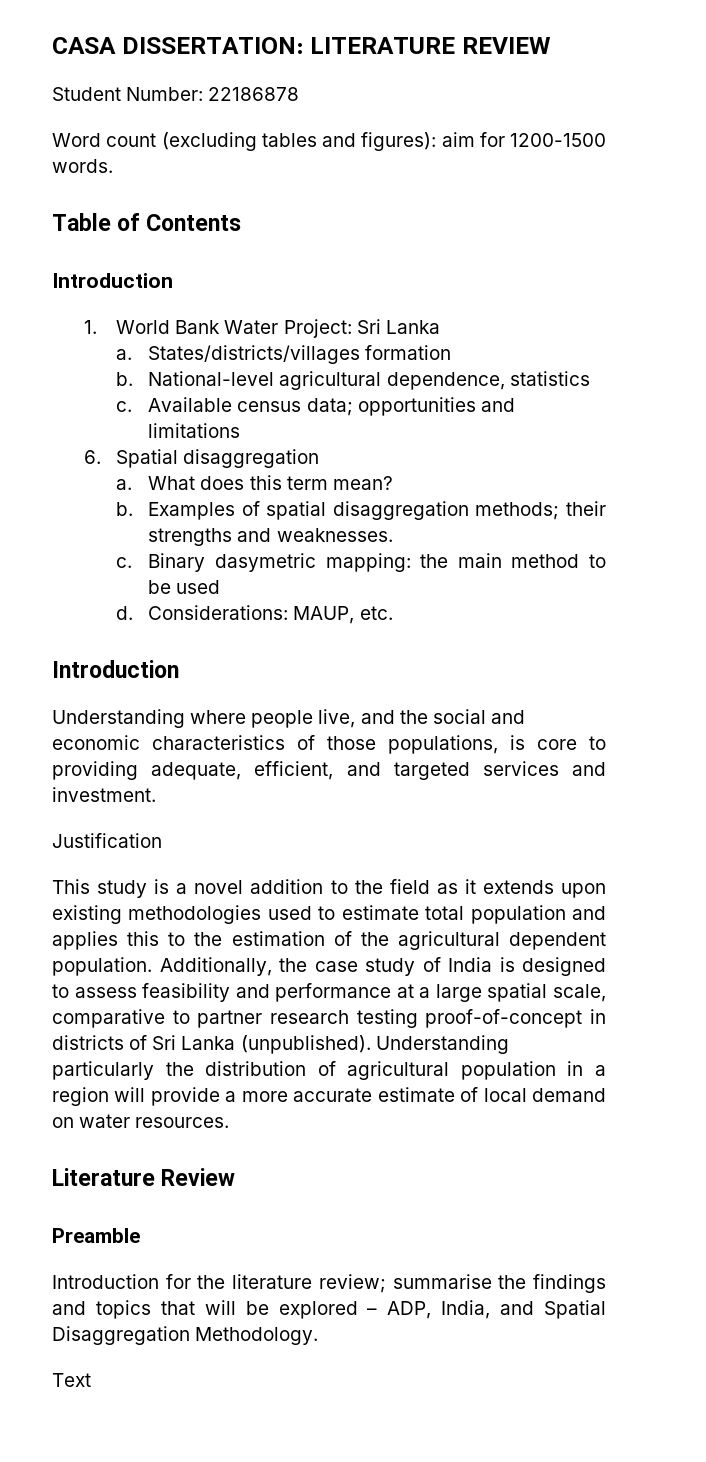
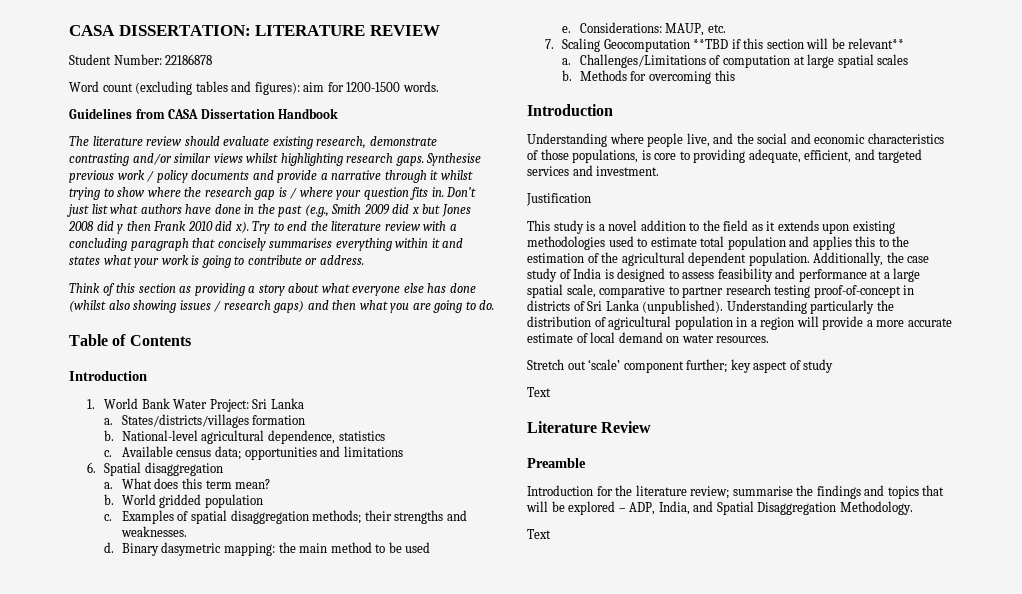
+ Guidelines from CASA Dissertation Handbook
+ The literature review should evaluate existing research, demonstrate contrasting and/or similar views whilst highlighting research gaps. Synthesise previous work / policy documents and provide a narrative through it whilst trying to show where the research gap is / where your question fits in. Don’t just list what authors have done in the past (e.g., Smith 2009 did x but Jones 2008 did y then Frank 2010 did x). Try to end the literature review with a concluding paragraph that concisely summarises everything within it and states what your work is going to contribute or address.
+ Think of this section as providing a story about what everyone else has done (whilst also showing issues / research gaps) and then what you are going to do.
+ World gridded population
+ c.
  Examples of spatial disaggregation methods; their strengths and weaknesses.
- c.
+ d.
- d.
+ e.
+ 7. Scaling Geocomputation **TBD if this section will be relevant**
+ a. Challenges/Limitations of computation at large spatial scales
+ b. Methods for overcoming this
+ Stretch out ‘scale’ component further; key aspect of study
+ Text

